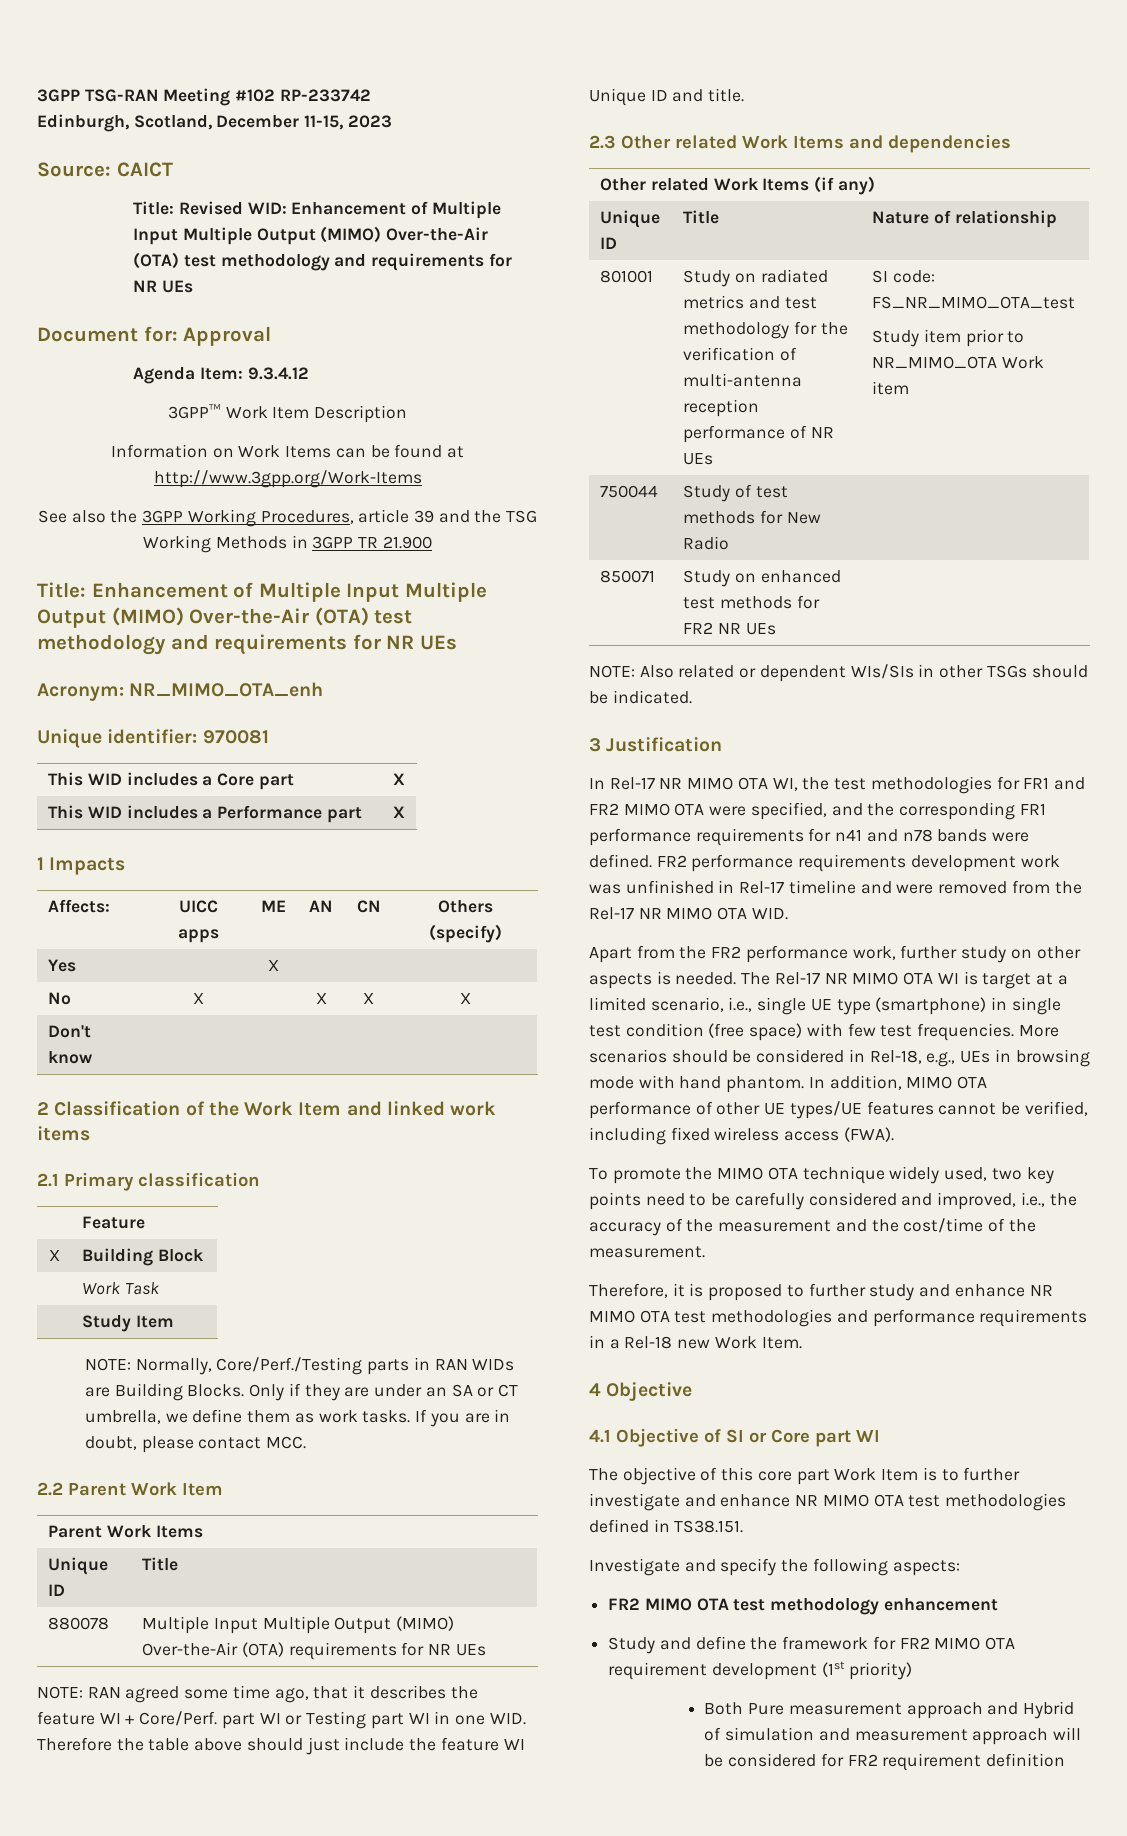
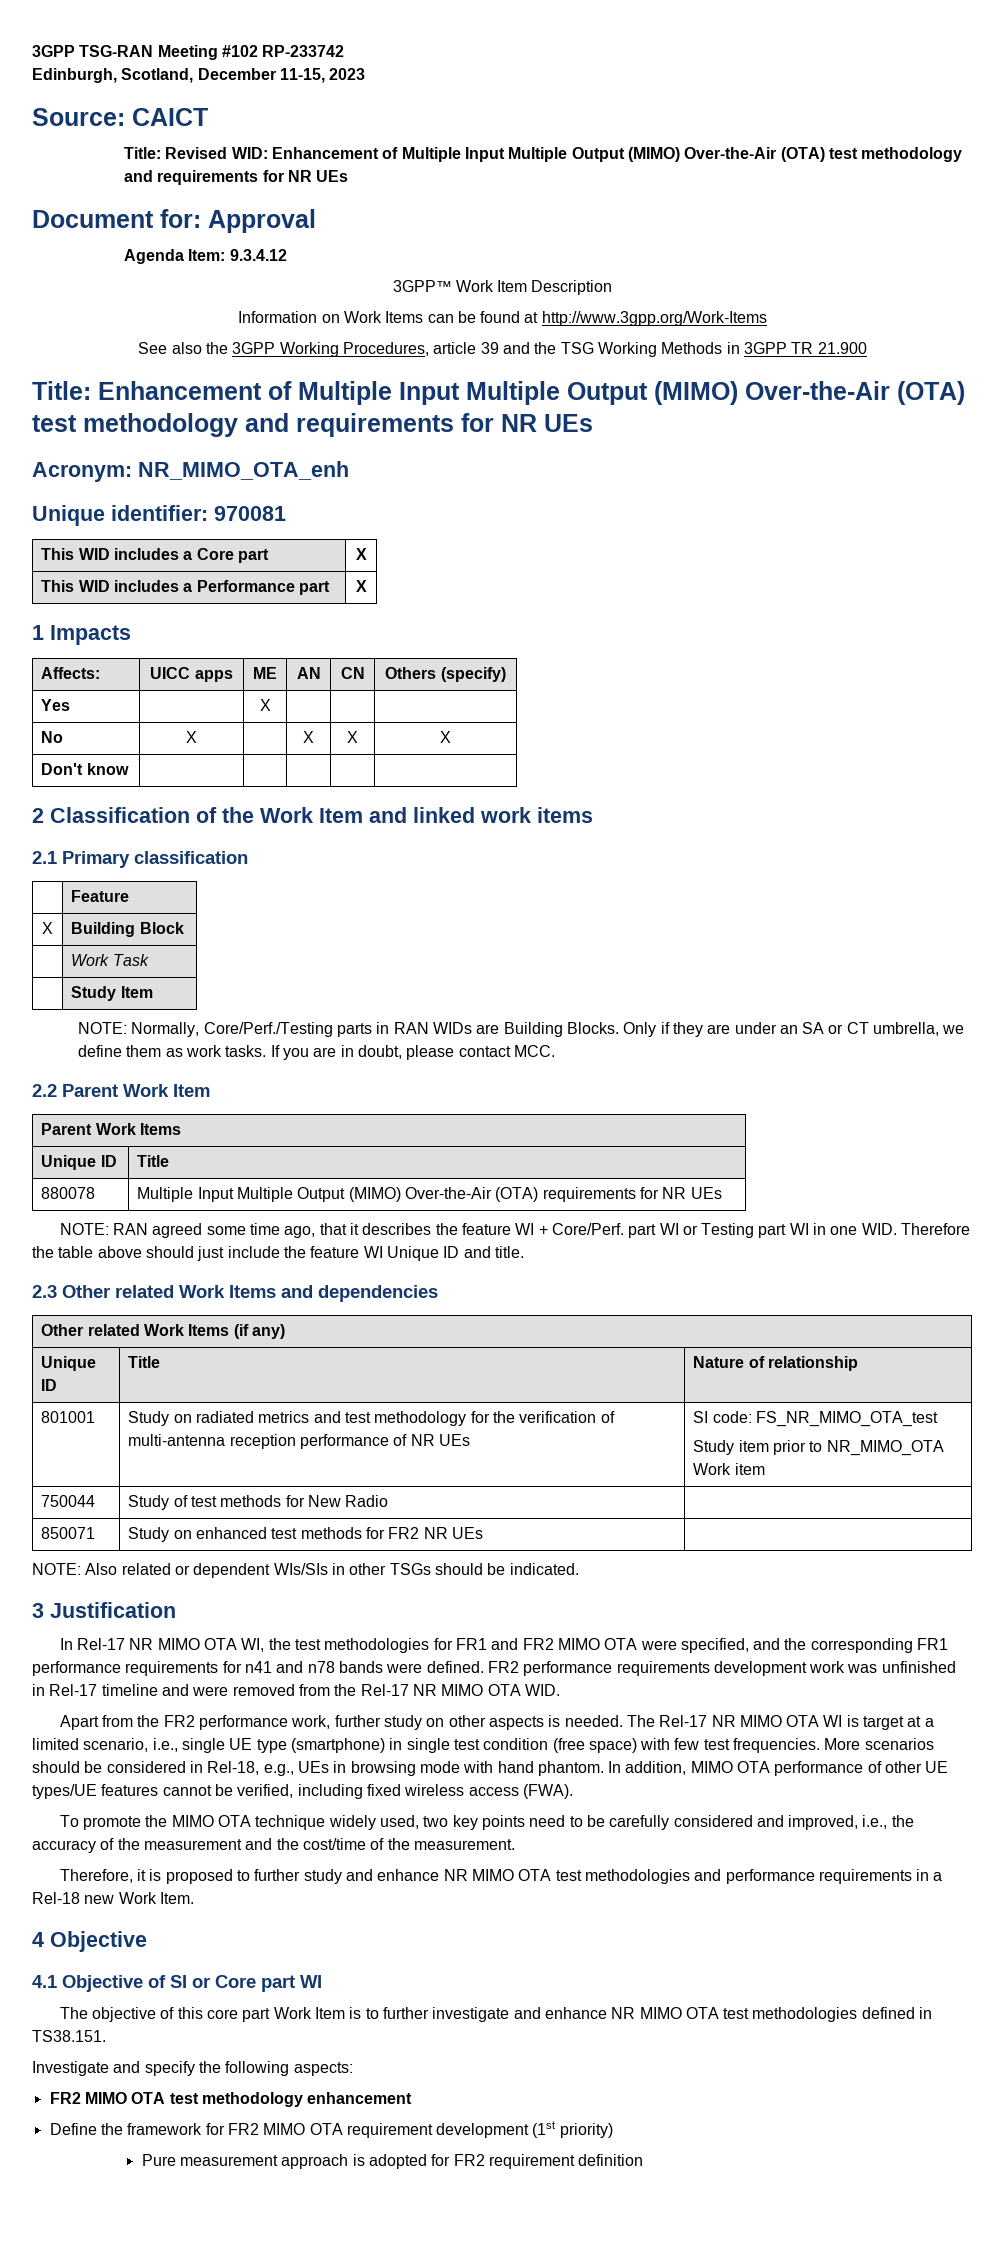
- Study and define the framework for FR2 MIMO OTA requirement development (1st priority)
+ Define the framework for FR2 MIMO OTA requirement development (1st priority)
- Both Pure measurement approach and Hybrid of simulation and measurement approach will be considered for FR2 requirement definition
+ Pure measurement approach is adopted for FR2 requirement definition

